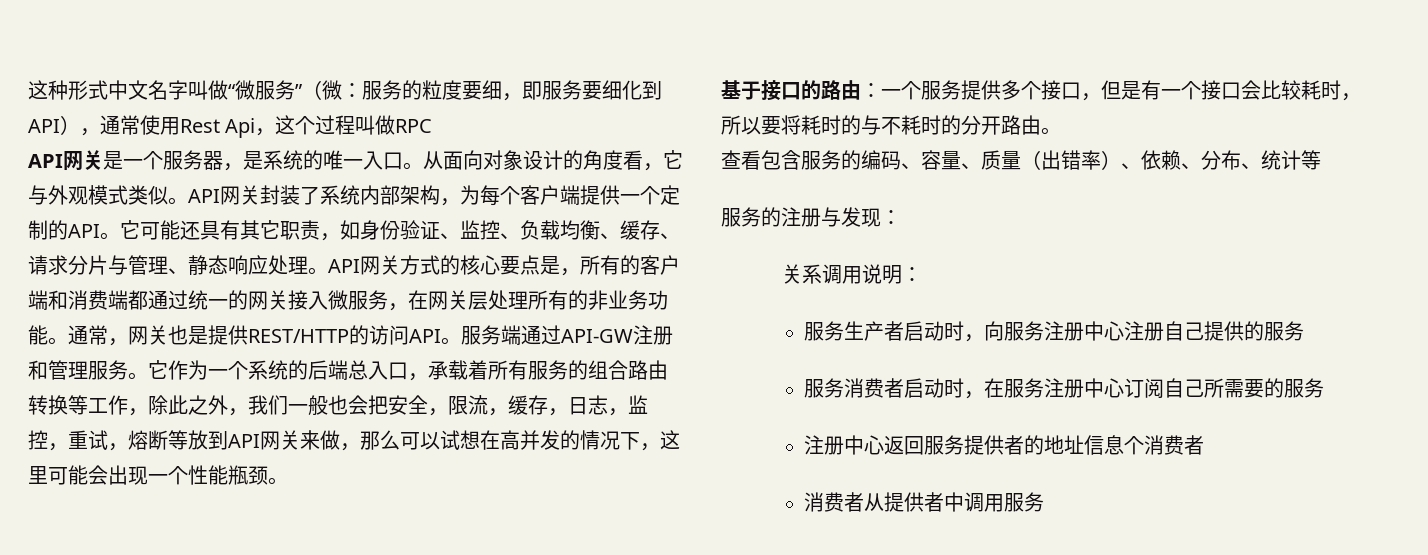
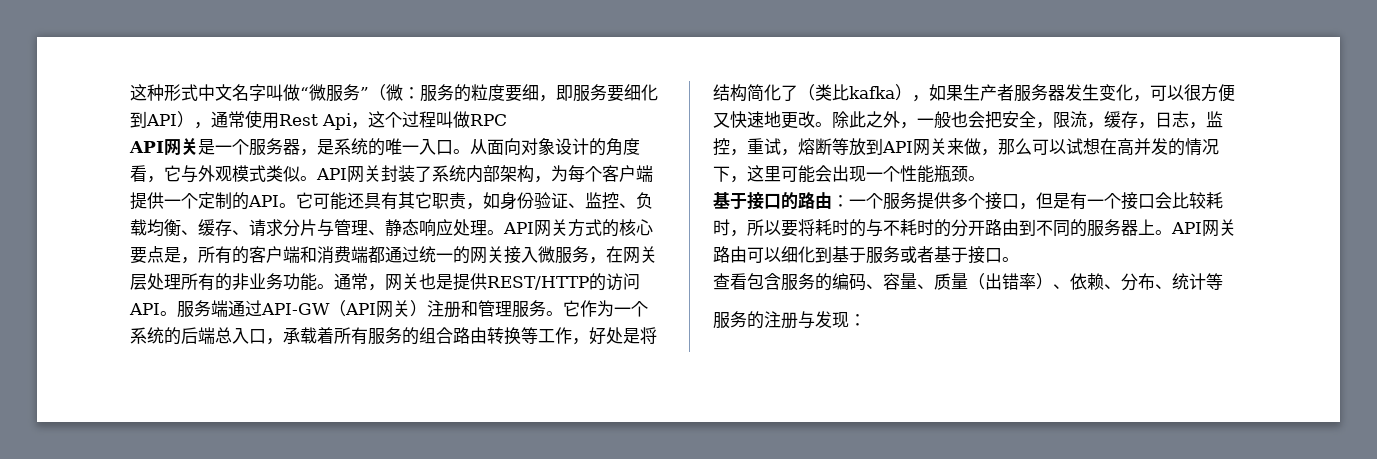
- 服务端通过API-GW注册和管理服务。
+ 服务端通过API-GW（API网关）注册和管理服务。
- 它作为一个系统的后端总入口，承载着所有服务的组合路由转换等工作，除此之外，我们一般也会把安全，限流，缓存，日志，监控，重试，熔断等放到API网关来做，那么可以试想在高并发的情况下，这里可能会出现一个性能瓶颈。
+ 它作为一个系统的后端总入口，承载着所有服务的组合路由转换等工作，好处是将结构简化了（类比kafka），如果生产者服务器发生变化，可以很方便又快速地更改。除此之外，一般也会把安全，限流，缓存，日志，监控，重试，熔断等放到API网关来做，那么可以试想在高并发的情况下，这里可能会出现一个性能瓶颈。
- 基于接口的路由：一个服务提供多个接口，但是有一个接口会比较耗时，所以要将耗时的与不耗时的分开路由。
+ 基于接口的路由：一个服务提供多个接口，但是有一个接口会比较耗时，所以要将耗时的与不耗时的分开路由到不同的服务器上。API网关路由可以细化到基于服务或者基于接口。
- 关系调用说明：
- 服务生产者启动时，向服务注册中心注册自己提供的服务
- 服务消费者启动时，在服务注册中心订阅自己所需要的服务
- 注册中心返回服务提供者的地址信息个消费者
- 消费者从提供者中调用服务

